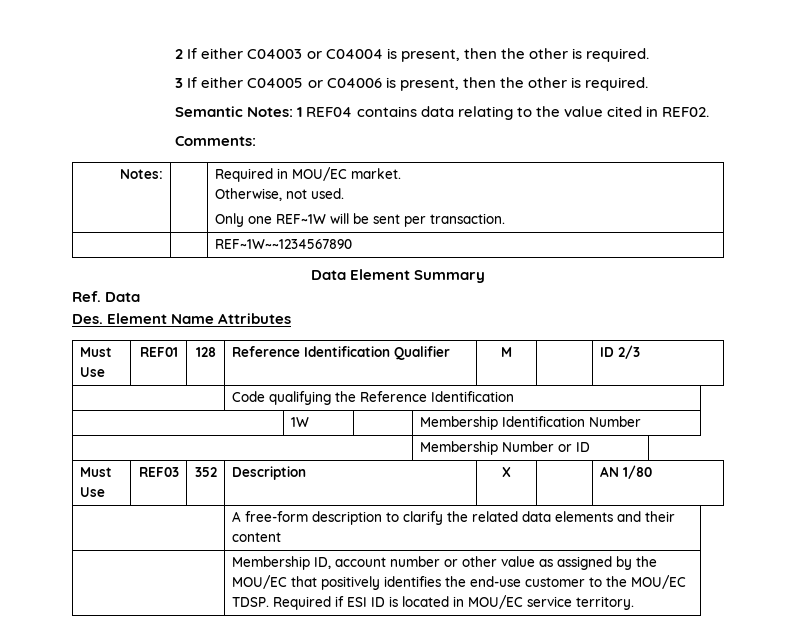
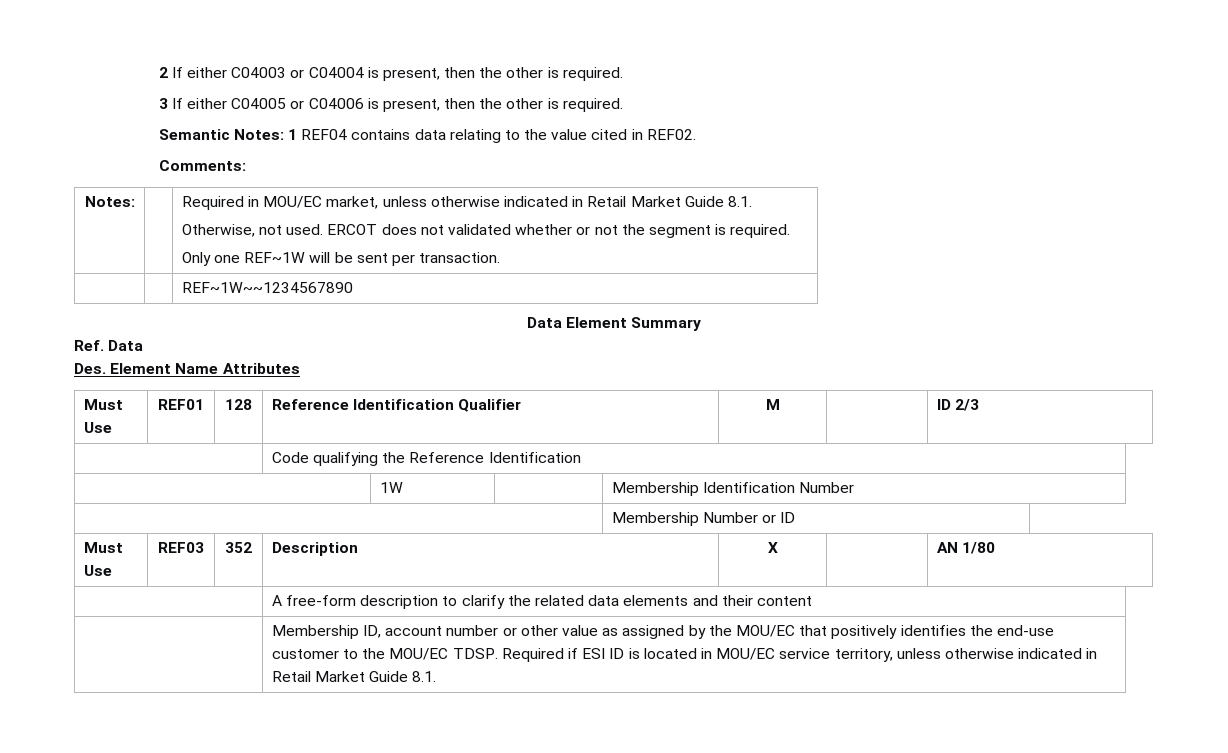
- Notes: | | Required in MOU/EC market.
- Otherwise, not used.
+ Notes: | | Required in MOU/EC market, unless otherwise indicated in Retail Market Guide 8.1.
+ Otherwise, not used. ERCOT does not validated whether or not the segment is required.
- | Membership ID, account number or other value as assigned by the MOU/EC that positively identifies the end-use customer to the MOU/EC TDSP. Required if ESI ID is located in MOU/EC service territory.
+ | Membership ID, account number or other value as assigned by the MOU/EC that positively identifies the end-use customer to the MOU/EC TDSP. Required if ESI ID is located in MOU/EC service territory, unless otherwise indicated in Retail Market Guide 8.1.

